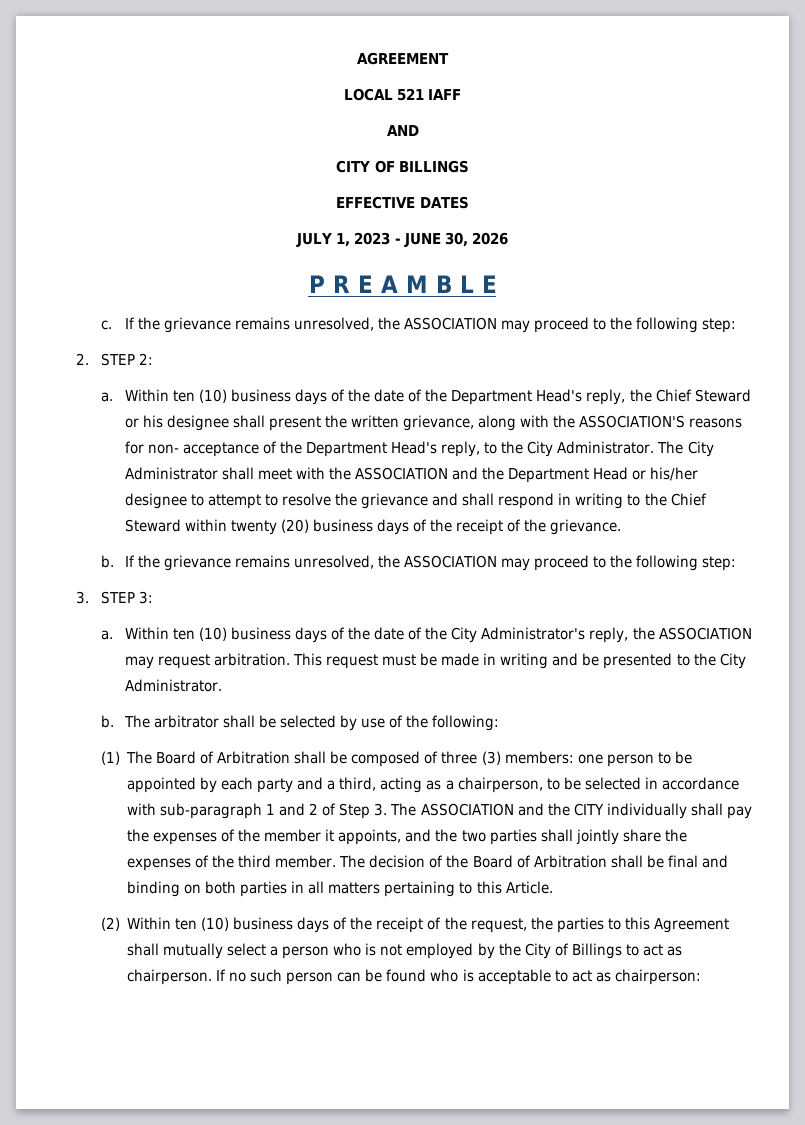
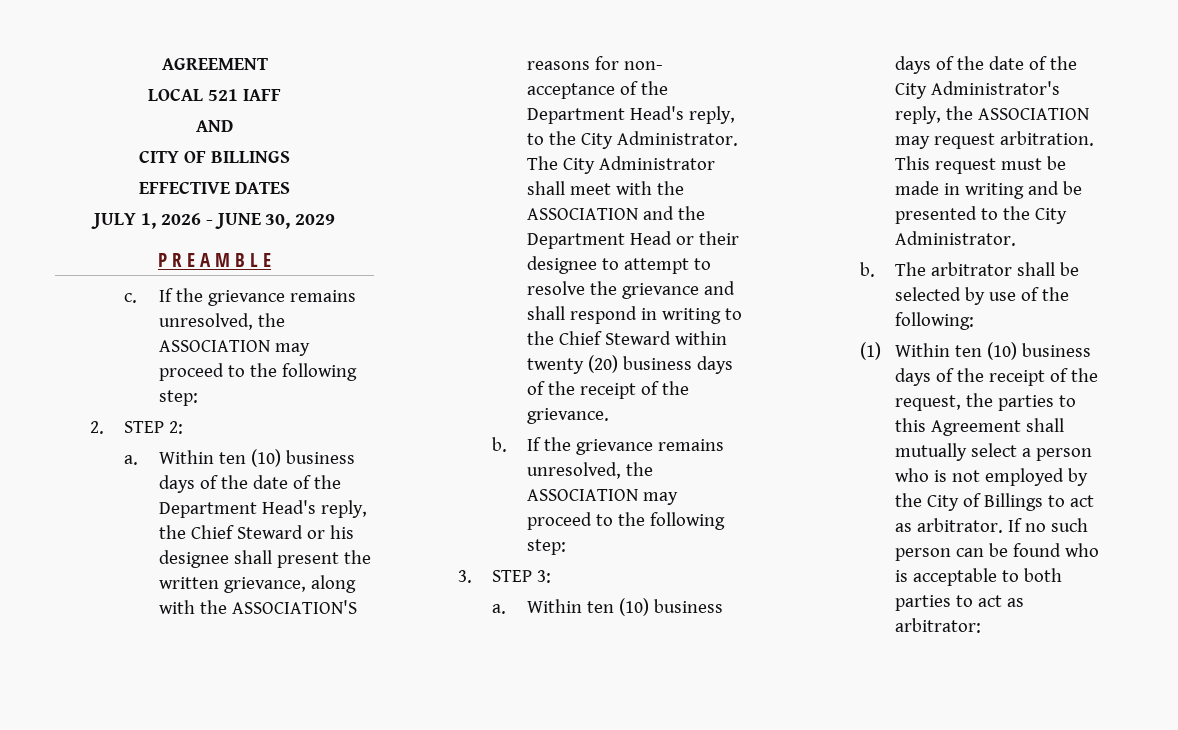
- JULY 1, 2023 - JUNE 30, 2026
+ JULY 1, 2026 - JUNE 30, 2029
- The City Administrator shall meet with the ASSOCIATION and the Department Head or his/her designee to attempt to resolve the grievance and shall respond in writing to the Chief Steward within twenty (20) business days of the receipt of the grievance.
+ The City Administrator shall meet with the ASSOCIATION and the Department Head or their designee to attempt to resolve the grievance and shall respond in writing to the Chief Steward within twenty (20) business days of the receipt of the grievance.
- (1) The Board of Arbitration shall be composed of three (3) members: one person to be appointed by each party and a third, acting as a chairperson, to be selected in accordance with sub-paragraph 1 and 2 of Step 3. The ASSOCIATION and the CITY individually shall pay the expenses of the member it appoints, and the two parties shall jointly share the expenses of the third member. The decision of the Board of Arbitration shall be final and binding on both parties in all matters pertaining to this Article.
- (2) Within ten (10) business days of the receipt of the request, the parties to this Agreement shall mutually select a person who is not employed by the City of Billings to act as chairperson.
+ (1) Within ten (10) business days of the receipt of the request, the parties to this Agreement shall mutually select a person who is not employed by the City of Billings to act as arbitrator.
- If no such person can be found who is acceptable to act as chairperson:
+ If no such person can be found who is acceptable to both parties to act as arbitrator:

